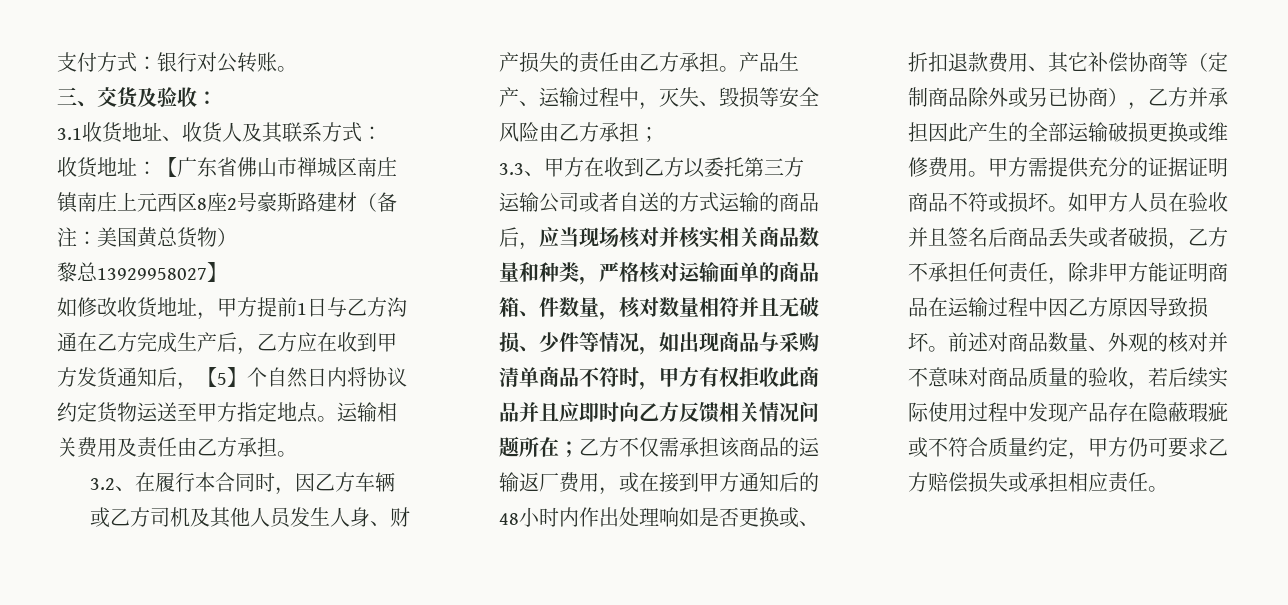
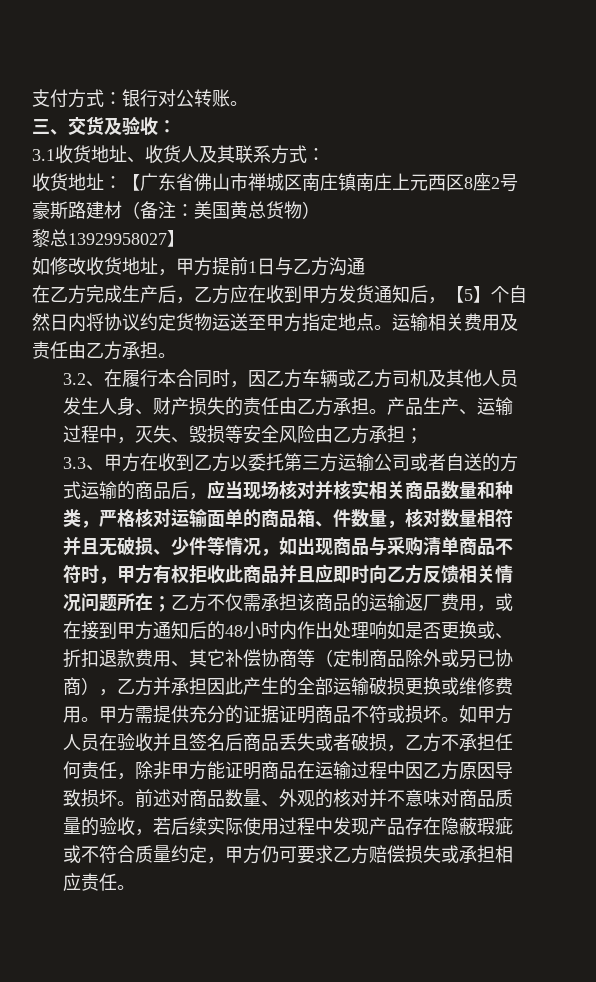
- 如修改收货地址，甲方提前1日与乙方沟通在乙方完成生产后，乙方应在收到甲方发货通知后，【5】个自然日内将协议约定货物运送至甲方指定地点。
+ 如修改收货地址，甲方提前1日与乙方沟通
+ 在乙方完成生产后，乙方应在收到甲方发货通知后，【5】个自然日内将协议约定货物运送至甲方指定地点。

